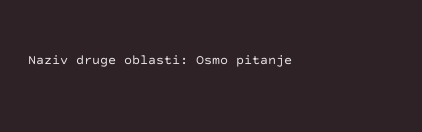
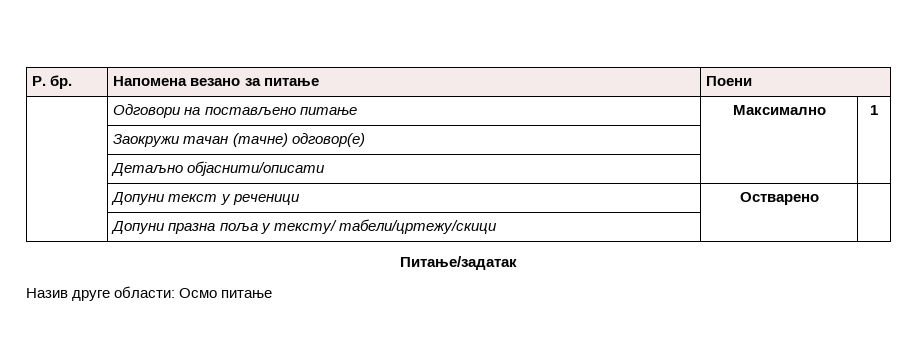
- Naziv druge oblasti: Osmo pitanje
+ Р. бр. | Напомена везано за питање | Поени
+ | Одговори на постављено питање | Максимално | 1
+ | Заокружи тачан (тачне) одговор(е) | |
+ | Детаљно објаснити/описати | |
+ | Допуни текст у реченици | Остварено |
+ | Допуни празна поља у тексту/ табели/цртежу/скици | |
+ Питање/задатак
+ Назив друге области: Осмо питање

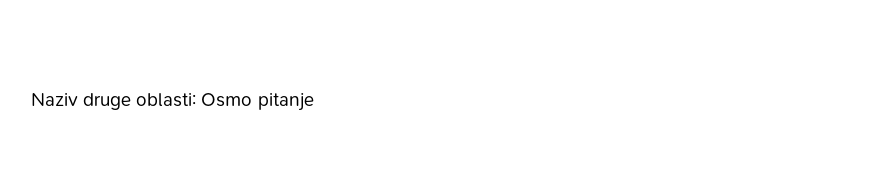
- Р. бр. | Напомена везано за питање | Поени
- | Одговори на постављено питање | Максимално | 1
- | Заокружи тачан (тачне) одговор(е) | |
- | Детаљно објаснити/описати | |
- | Допуни текст у реченици | Остварено |
- | Допуни празна поља у тексту/ табели/цртежу/скици | |
- Питање/задатак
- Назив друге области: Осмо питање
+ Naziv druge oblasti: Osmo pitanje

